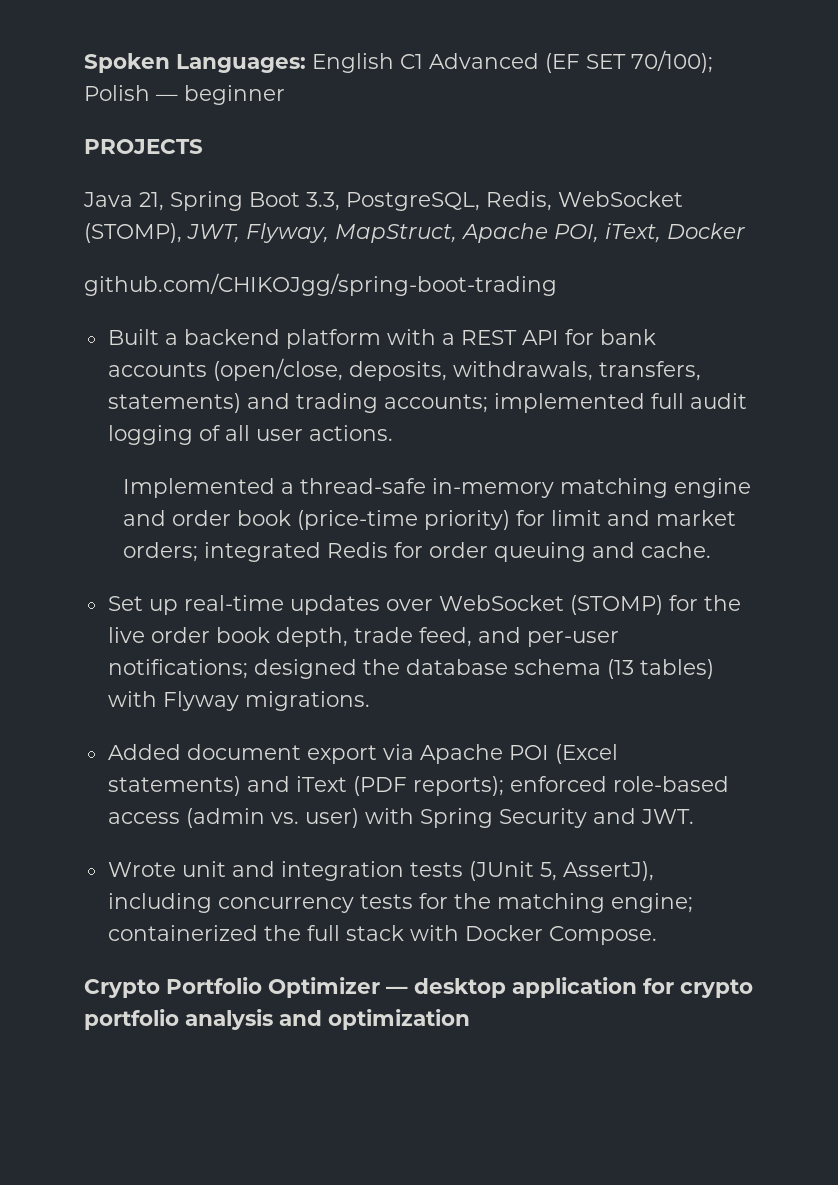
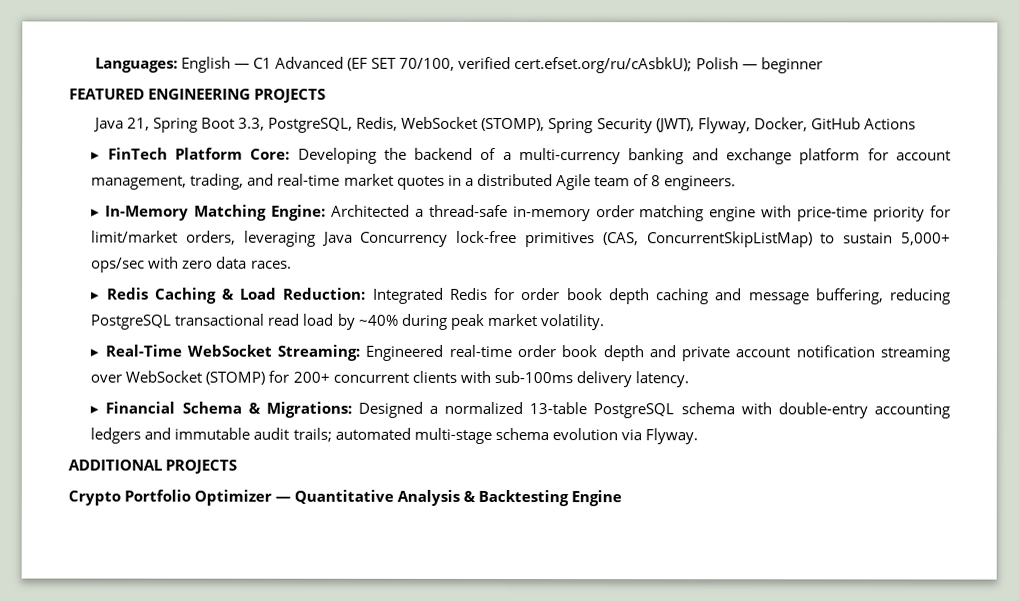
- Spoken Languages: English C1 Advanced (EF SET 70/100); Polish — beginner
+ Languages: English — C1 Advanced (EF SET 70/100, verified cert.efset.org/ru/cAsbkU); Polish — beginner
- PROJECTS
+ FEATURED ENGINEERING PROJECTS
- Java 21, Spring Boot 3.3, PostgreSQL, Redis, WebSocket (STOMP), JWT, Flyway, MapStruct, Apache POI, iText, Docker
- github.com/CHIKOJgg/spring-boot-trading
- Built a backend platform with a REST API for bank accounts (open/close, deposits, withdrawals, transfers, statements) and trading accounts; implemented full audit logging of all user actions.
- Implemented a thread-safe in-memory matching engine and order book (price-time priority) for limit and market orders; integrated Redis for order queuing and cache.
- Set up real-time updates over WebSocket (STOMP) for the live order book depth, trade feed, and per-user notifications; designed the database schema (13 tables) with Flyway migrations.
- Added document export via Apache POI (Excel statements) and iText (PDF reports); enforced role-based access (admin vs. user) with Spring Security and JWT.
- Wrote unit and integration tests (JUnit 5, AssertJ), including concurrency tests for the matching engine; containerized the full stack with Docker Compose.
- Crypto Portfolio Optimizer — desktop application for crypto portfolio analysis and optimization
+ Java 21, Spring Boot 3.3, PostgreSQL, Redis, WebSocket (STOMP), Spring Security (JWT), Flyway, Docker, GitHub Actions
+ ▸ FinTech Platform Core: Developing the backend of a multi-currency banking and exchange platform for account management, trading, and real-time market quotes in a distributed Agile team of 8 engineers.
+ ▸ In-Memory Matching Engine: Architected a thread-safe in-memory order matching engine with price-time priority for limit/market orders, leveraging Java Concurrency lock-free primitives (CAS, ConcurrentSkipListMap) to sustain 5,000+ ops/sec with zero data races.
+ ▸ Redis Caching & Load Reduction: Integrated Redis for order book depth caching and message buffering, reducing PostgreSQL transactional read load by ~40% during peak market volatility.
+ ▸ Real-Time WebSocket Streaming: Engineered real-time order book depth and private account notification streaming over WebSocket (STOMP) for 200+ concurrent clients with sub-100ms delivery latency.
+ ▸ Financial Schema & Migrations: Designed a normalized 13-table PostgreSQL schema with double-entry accounting ledgers and immutable audit trails; automated multi-stage schema evolution via Flyway.
+ ADDITIONAL PROJECTS
+ Crypto Portfolio Optimizer — Quantitative Analysis & Backtesting Engine

